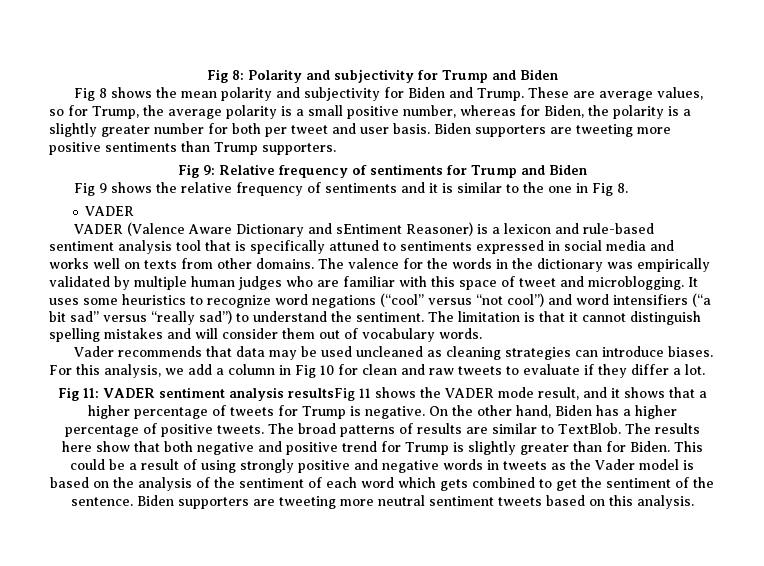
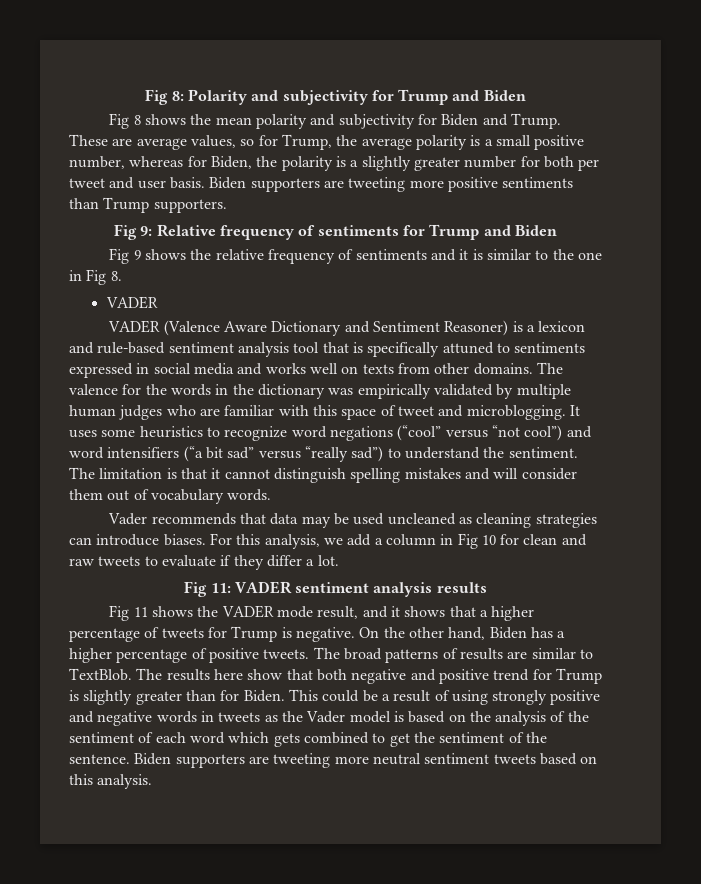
- VADER (Valence Aware Dictionary and sEntiment Reasoner) is a lexicon and rule-based sentiment analysis tool that is specifically attuned to sentiments expressed in social media and works well on texts from other domains.
+ VADER (Valence Aware Dictionary and Sentiment Reasoner) is a lexicon and rule-based sentiment analysis tool that is specifically attuned to sentiments expressed in social media and works well on texts from other domains.
- Fig 11: VADER sentiment analysis resultsFig 11 shows the VADER mode result, and it shows that a higher percentage of tweets for Trump is negative.
+ Fig 11: VADER sentiment analysis results
+ Fig 11 shows the VADER mode result, and it shows that a higher percentage of tweets for Trump is negative.

